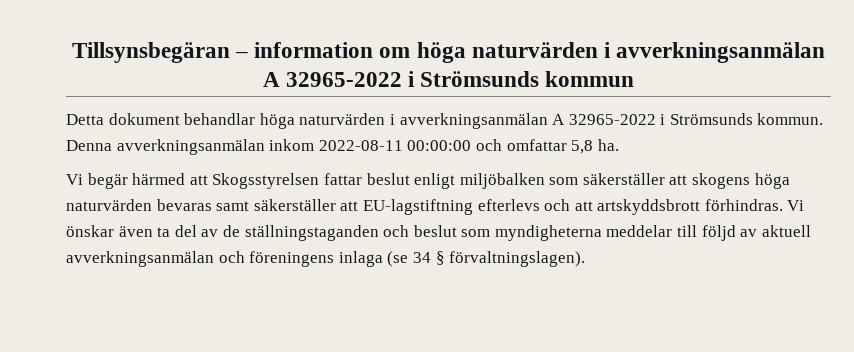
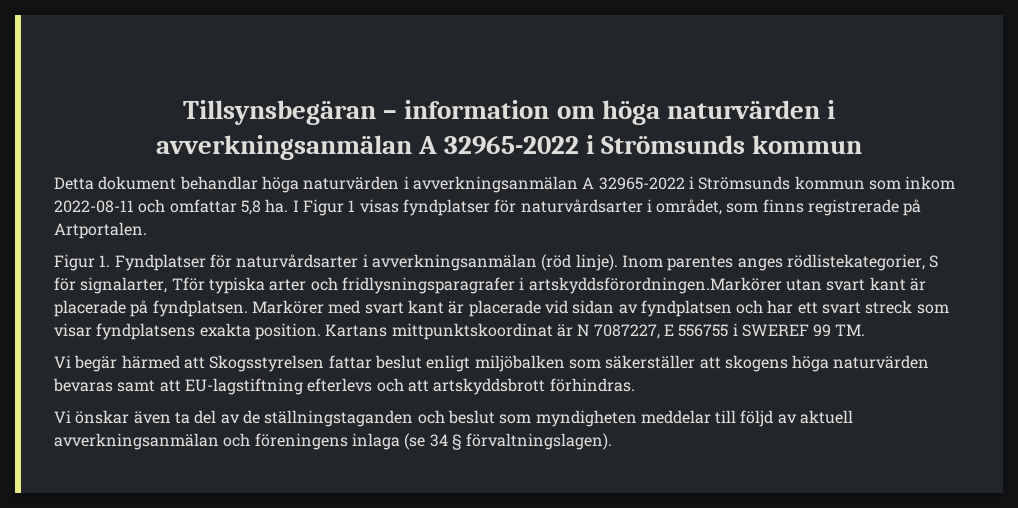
- Detta dokument behandlar höga naturvärden i avverkningsanmälan A 32965-2022 i Strömsunds kommun. Denna avverkningsanmälan inkom 2022-08-11 00:00:00 och omfattar 5,8 ha.
+ Detta dokument behandlar höga naturvärden i avverkningsanmälan A 32965-2022 i Strömsunds kommun som inkom 2022-08-11 och omfattar 5,8 ha. I Figur 1 visas fyndplatser för naturvårdsarter i området, som finns registrerade på Artportalen.
+ Figur 1. Fyndplatser för naturvårdsarter i avverkningsanmälan (röd linje). Inom parentes anges rödlistekategorier, S för signalarter, Tför typiska arter och fridlysningsparagrafer i artskyddsförordningen.Markörer utan svart kant är placerade på fyndplatsen. Markörer med svart kant är placerade vid sidan av fyndplatsen och har ett svart streck som visar fyndplatsens exakta position. Kartans mittpunktskoordinat är N 7087227, E 556755 i SWEREF 99 TM.
- Vi begär härmed att Skogsstyrelsen fattar beslut enligt miljöbalken som säkerställer att skogens höga naturvärden bevaras samt säkerställer att EU-lagstiftning efterlevs och att artskyddsbrott förhindras. Vi önskar även ta del av de ställningstaganden och beslut som myndigheterna meddelar till följd av aktuell avverkningsanmälan och föreningens inlaga (se 34 § förvaltningslagen).
+ Vi begär härmed att Skogsstyrelsen fattar beslut enligt miljöbalken som säkerställer att skogens höga naturvärden bevaras samt att EU-lagstiftning efterlevs och att artskyddsbrott förhindras.
+ Vi önskar även ta del av de ställningstaganden och beslut som myndigheten meddelar till följd av aktuell avverkningsanmälan och föreningens inlaga (se 34 § förvaltningslagen).

